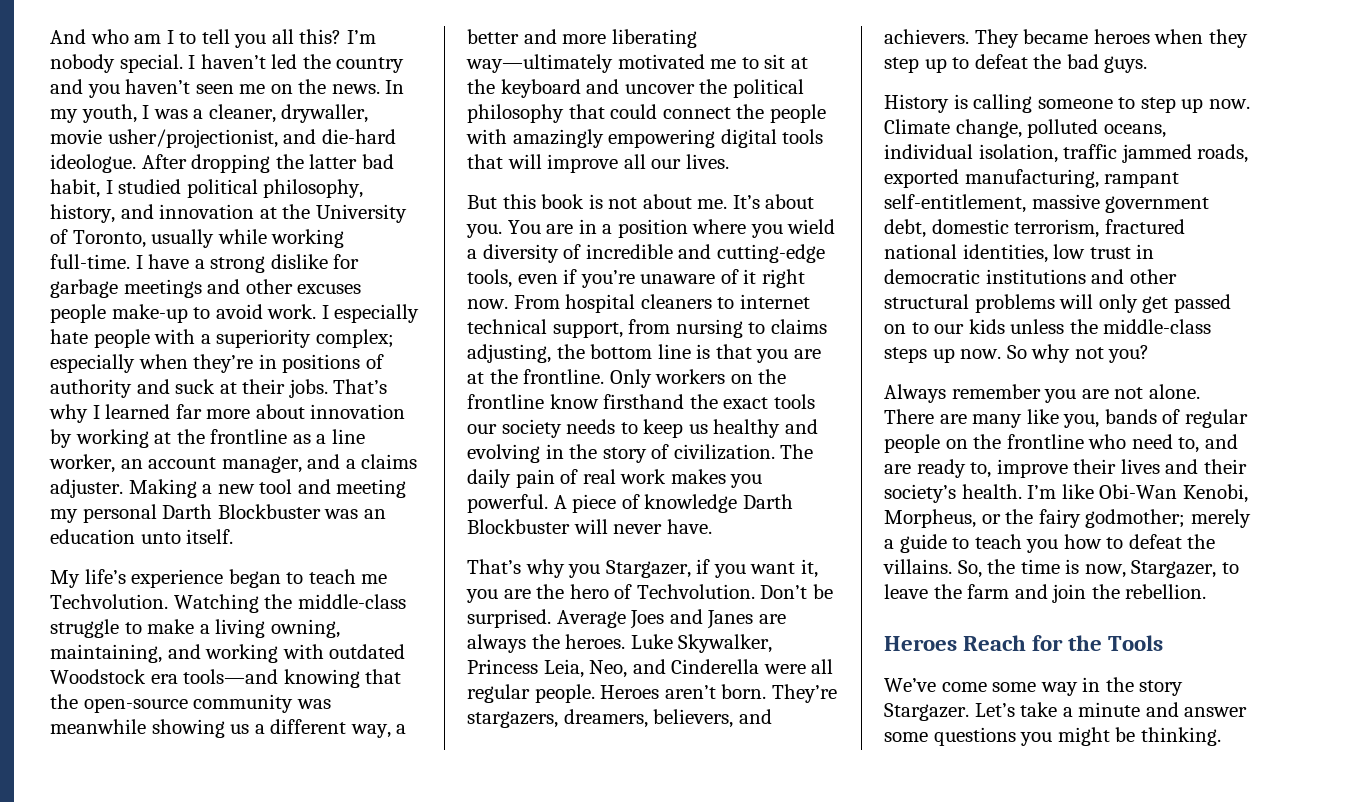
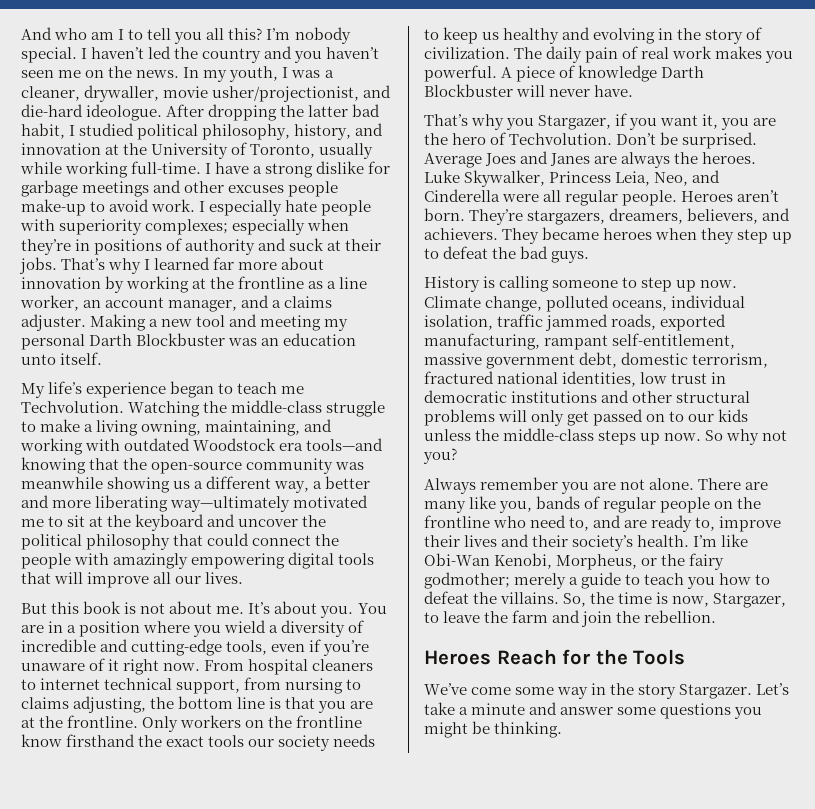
- I especially hate people with a superiority complex; especially when they’re in positions of authority and suck at their jobs.
+ I especially hate people with superiority complexes; especially when they’re in positions of authority and suck at their jobs.

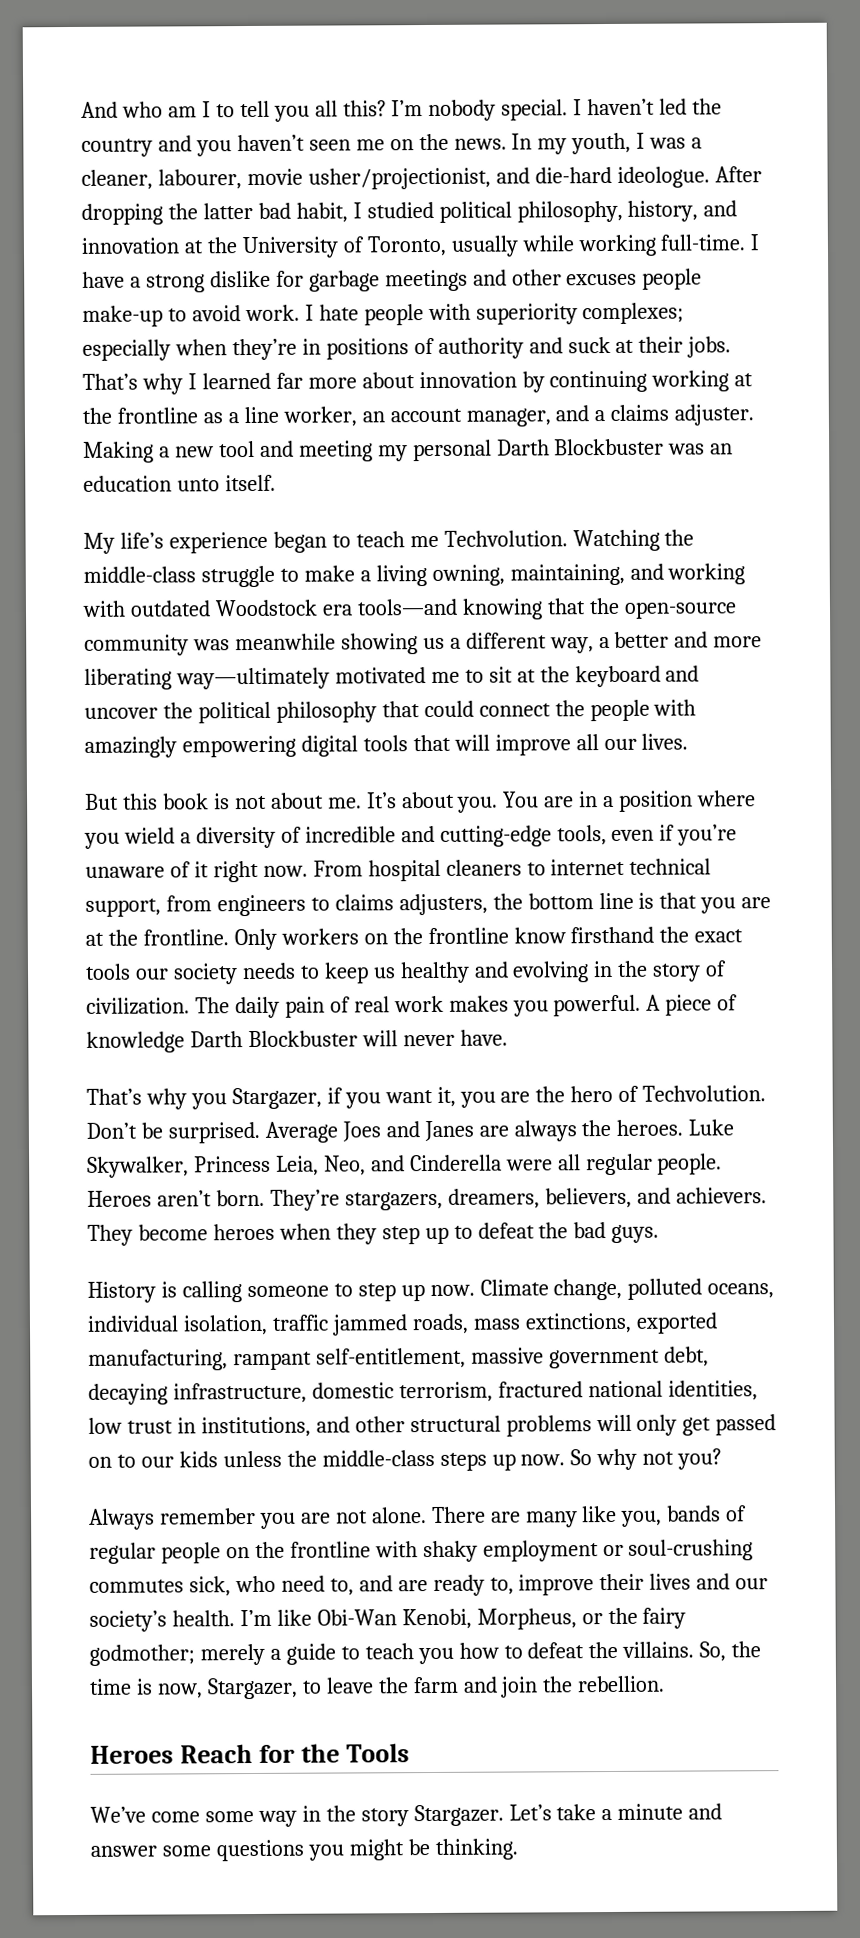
- In my youth, I was a cleaner, drywaller, movie usher/projectionist, and die-hard ideologue.
+ In my youth, I was a cleaner, labourer, movie usher/projectionist, and die-hard ideologue.
- I especially hate people with superiority complexes; especially when they’re in positions of authority and suck at their jobs.
+ I hate people with superiority complexes; especially when they’re in positions of authority and suck at their jobs.
- That’s why I learned far more about innovation by working at the frontline as a line worker, an account manager, and a claims adjuster.
+ That’s why I learned far more about innovation by continuing working at the frontline as a line worker, an account manager, and a claims adjuster.
- From hospital cleaners to internet technical support, from nursing to claims adjusting, the bottom line is that you are at the frontline.
+ From hospital cleaners to internet technical support, from engineers to claims adjusters, the bottom line is that you are at the frontline.
- They became heroes when they step up to defeat the bad guys.
+ They become heroes when they step up to defeat the bad guys.
- Climate change, polluted oceans, individual isolation, traffic jammed roads, exported manufacturing, rampant self-entitlement, massive government debt, domestic terrorism, fractured national identities, low trust in democratic institutions and other structural problems will only get passed on to our kids unless the middle-class steps up now.
+ Climate change, polluted oceans, individual isolation, traffic jammed roads, mass extinctions, exported manufacturing, rampant self-entitlement, massive government debt, decaying infrastructure, domestic terrorism, fractured national identities, low trust in institutions, and other structural problems will only get passed on to our kids unless the middle-class steps up now.
- There are many like you, bands of regular people on the frontline who need to, and are ready to, improve their lives and their society’s health.
+ There are many like you, bands of regular people on the frontline with shaky employment or soul-crushing commutes sick, who need to, and are ready to, improve their lives and our society’s health.

